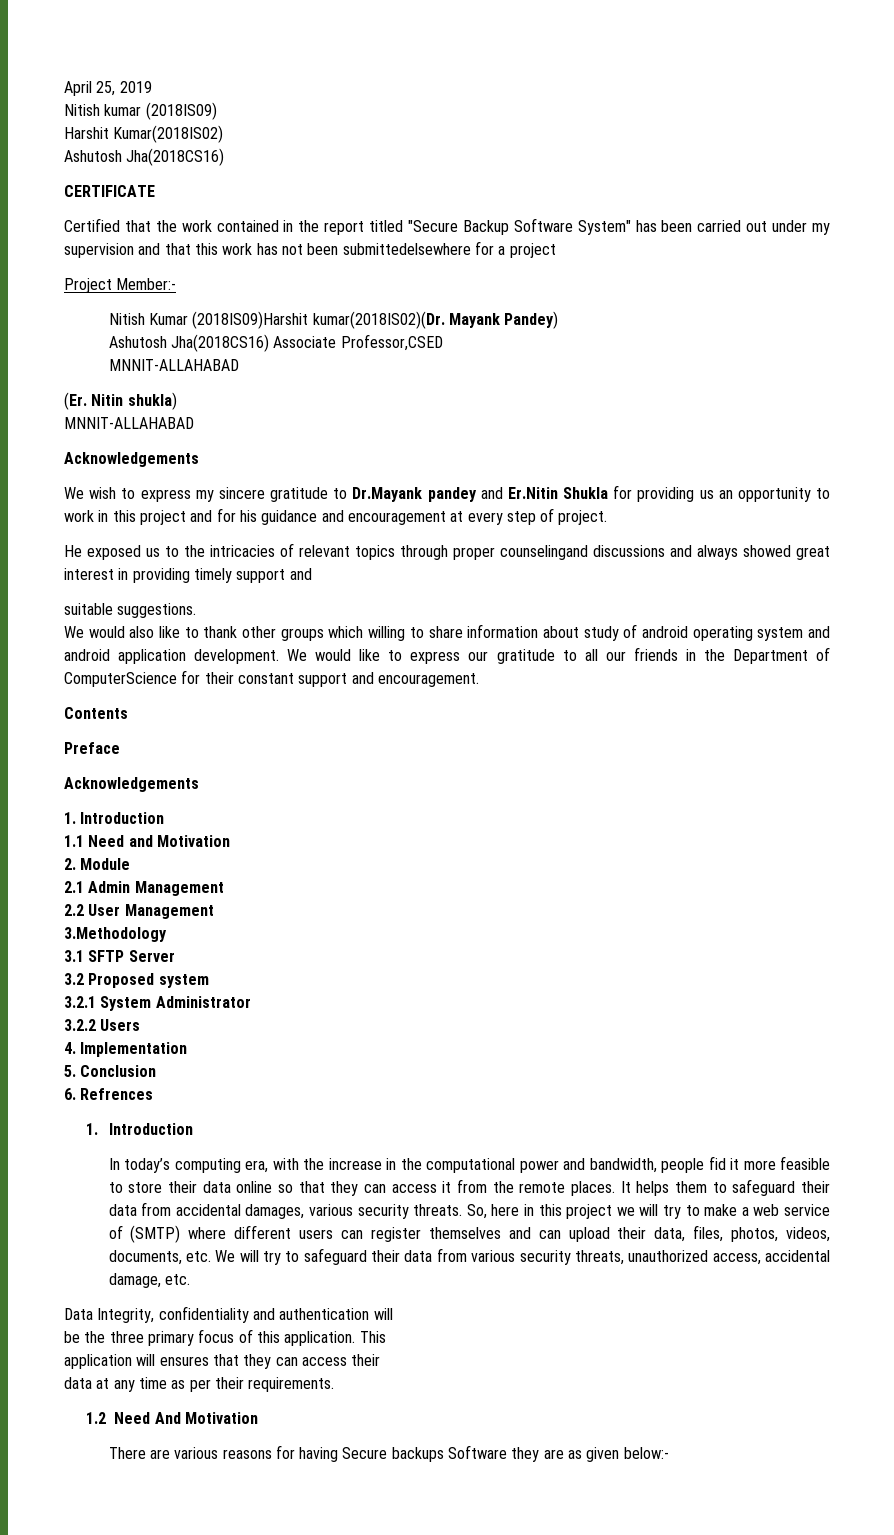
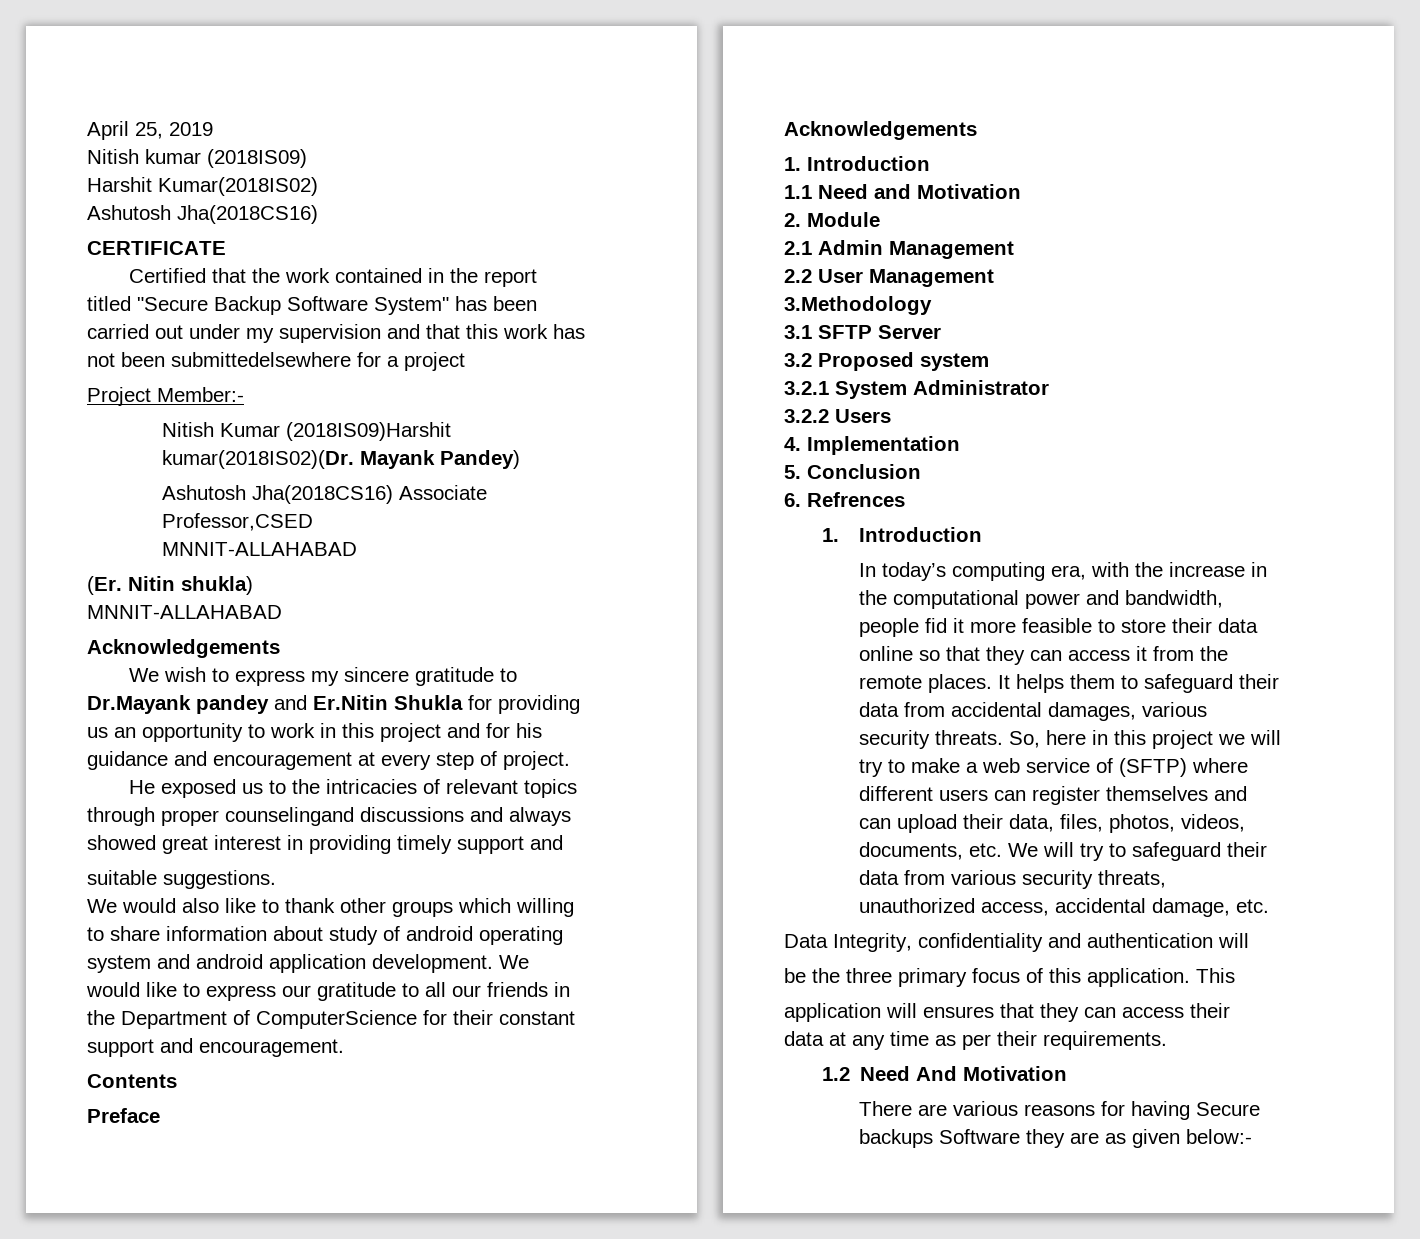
- So, here in this project we will try to make a web service of (SMTP) where different users can register themselves and can upload their data, files, photos, videos, documents, etc. We will try to safeguard their data from various security threats, unauthorized access, accidental damage, etc.
+ So, here in this project we will try to make a web service of (SFTP) where different users can register themselves and can upload their data, files, photos, videos, documents, etc. We will try to safeguard their data from various security threats, unauthorized access, accidental damage, etc.

